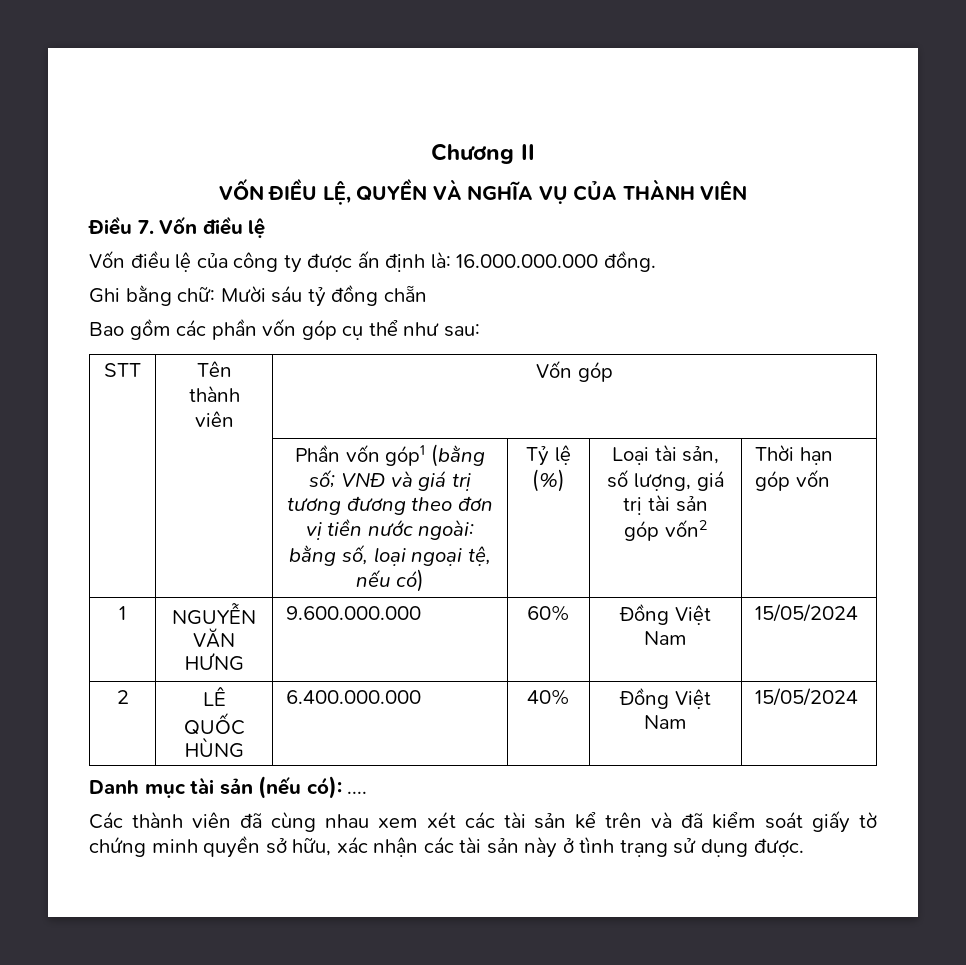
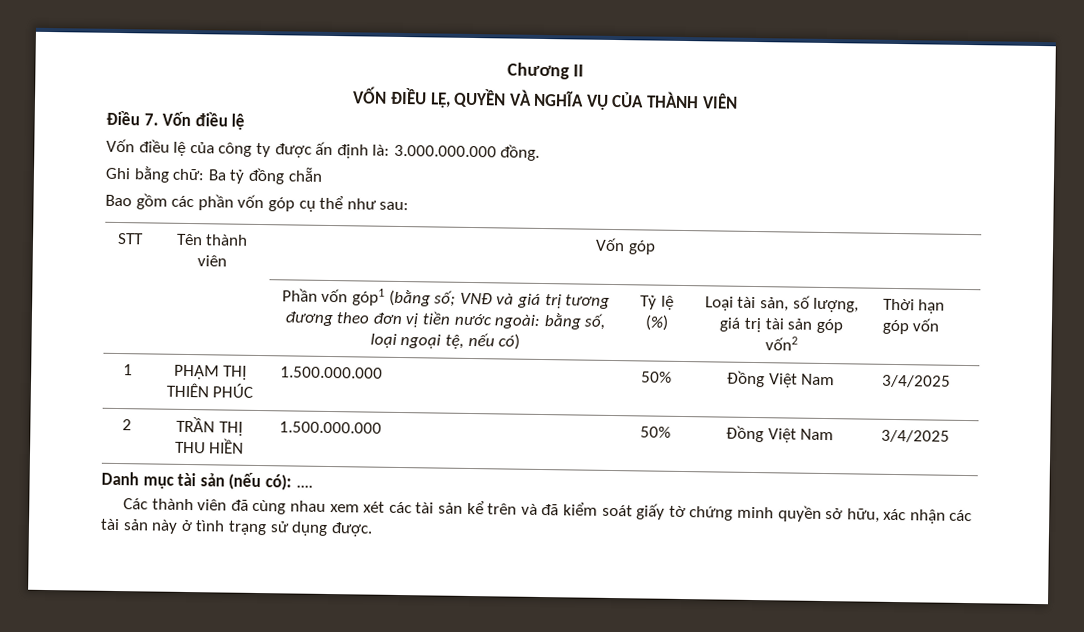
- Vốn điều lệ của công ty được ấn định là: 16.000.000.000 đồng.
+ Vốn điều lệ của công ty được ấn định là: 3.000.000.000 đồng.
- Ghi bằng chữ: Mười sáu tỷ đồng chẵn
+ Ghi bằng chữ: Ba tỷ đồng chẵn
- 1 | NGUYỄN VĂN HƯNG | 9.600.000.000 | 60% | Đồng Việt Nam | 15/05/2024
+ 1 | PHẠM THỊ THIÊN PHÚC | 1.500.000.000 | 50% | Đồng Việt Nam | 3/4/2025
- 2 | LÊ QUỐC HÙNG | 6.400.000.000 | 40% | Đồng Việt Nam | 15/05/2024
+ 2 | TRẦN THỊ THU HIỀN | 1.500.000.000 | 50% | Đồng Việt Nam | 3/4/2025

